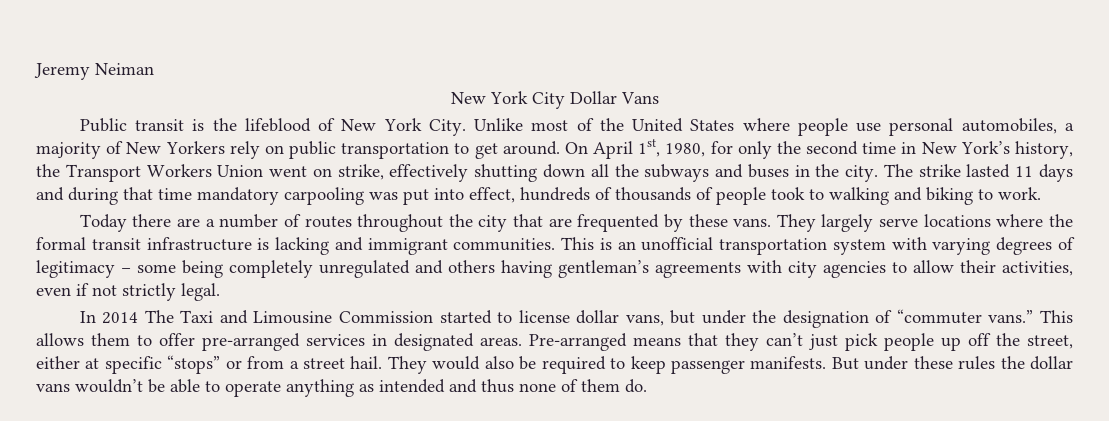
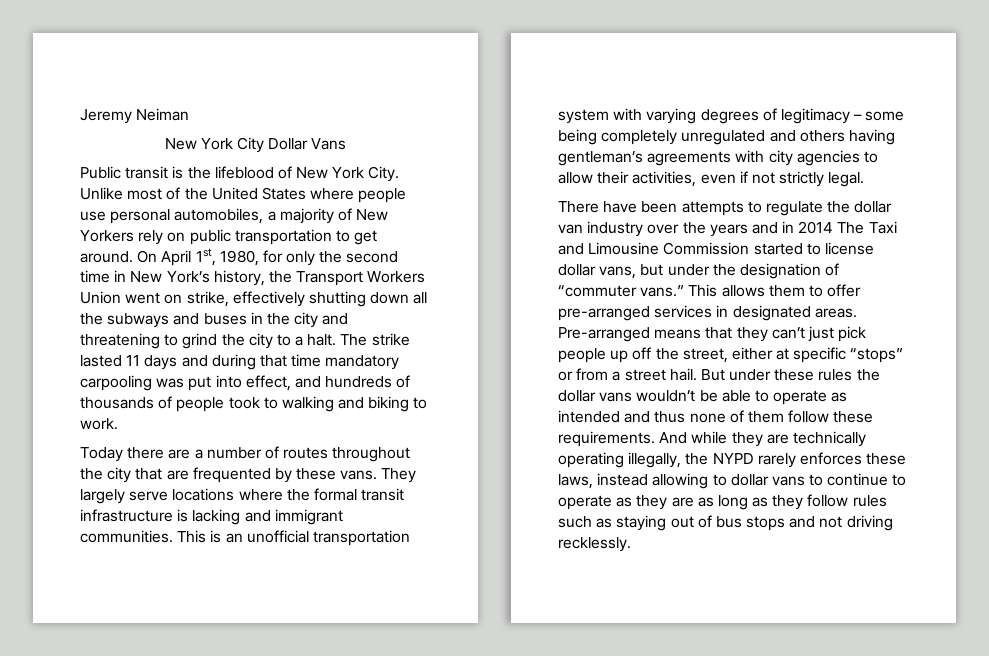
- On April 1st, 1980, for only the second time in New York’s history, the Transport Workers Union went on strike, effectively shutting down all the subways and buses in the city.
+ On April 1st, 1980, for only the second time in New York’s history, the Transport Workers Union went on strike, effectively shutting down all the subways and buses in the city and threatening to grind the city to a halt.
- The strike lasted 11 days and during that time mandatory carpooling was put into effect, hundreds of thousands of people took to walking and biking to work.
+ The strike lasted 11 days and during that time mandatory carpooling was put into effect, and hundreds of thousands of people took to walking and biking to work.
- In 2014 The Taxi and Limousine Commission started to license dollar vans, but under the designation of “commuter vans.”
+ There have been attempts to regulate the dollar van industry over the years and in 2014 The Taxi and Limousine Commission started to license dollar vans, but under the designation of “commuter vans.”
- They would also be required to keep passenger manifests.
- But under these rules the dollar vans wouldn’t be able to operate anything as intended and thus none of them do.
+ But under these rules the dollar vans wouldn’t be able to operate as intended and thus none of them follow these requirements. And while they are technically operating illegally, the NYPD rarely enforces these laws, instead allowing to dollar vans to continue to operate as they are as long as they follow rules such as staying out of bus stops and not driving recklessly.

